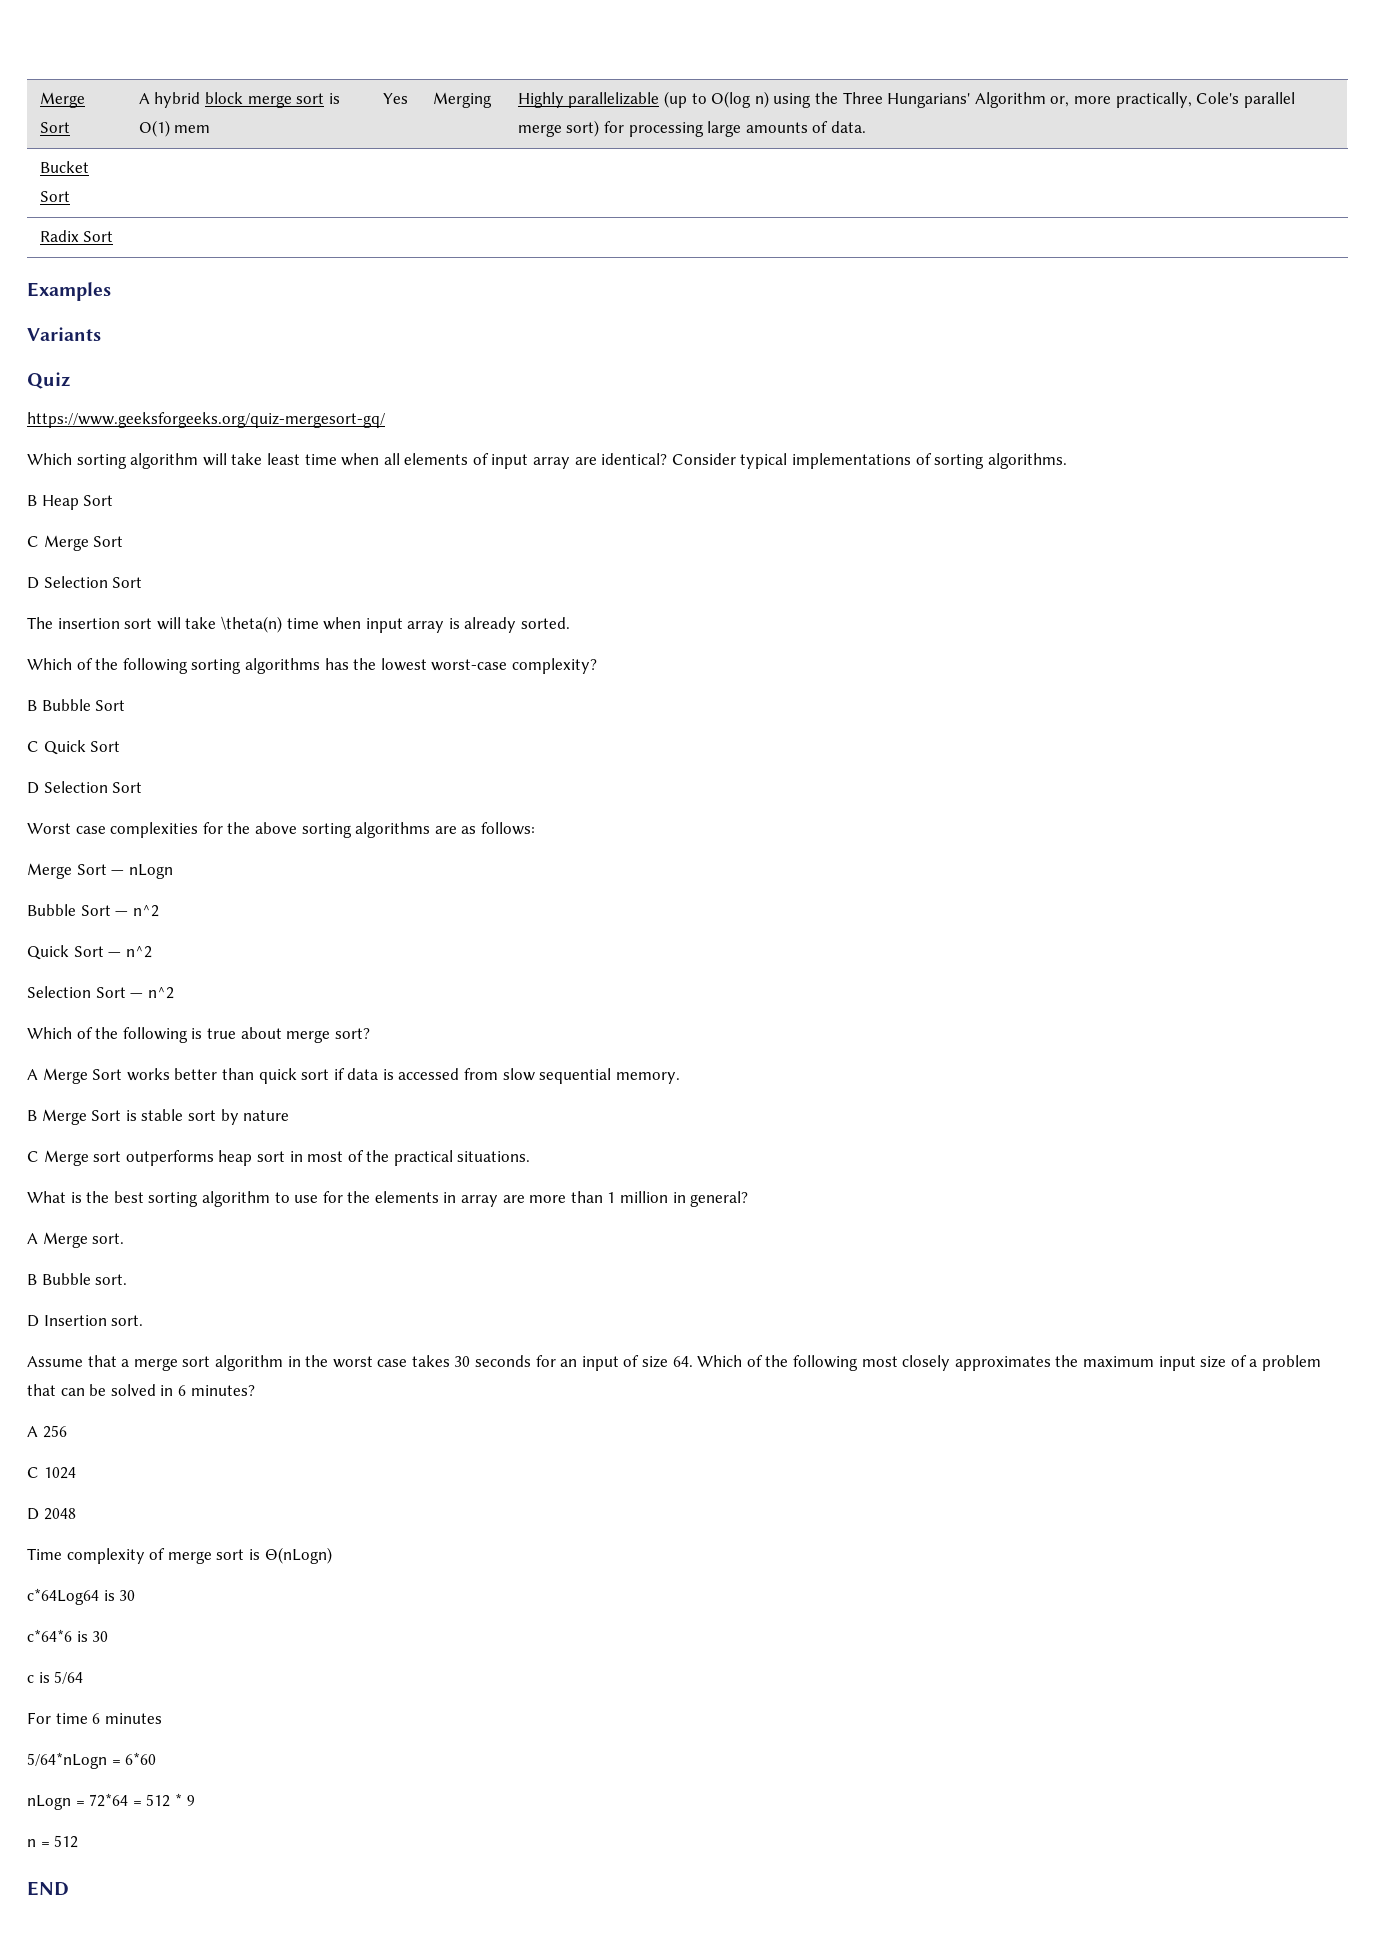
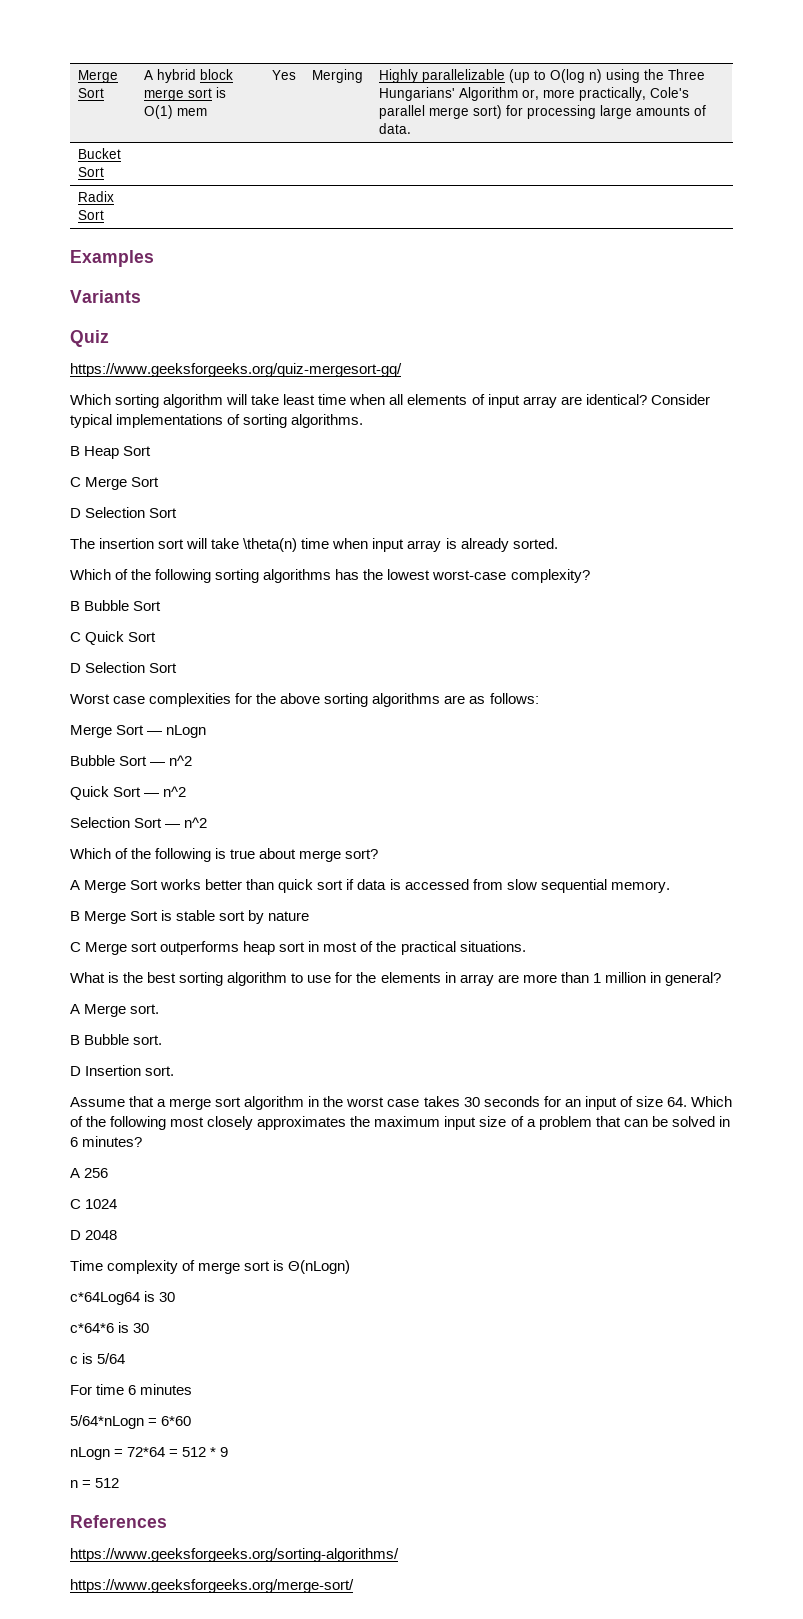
- END
+ References
+ https://www.geeksforgeeks.org/sorting-algorithms/
+ https://www.geeksforgeeks.org/merge-sort/

